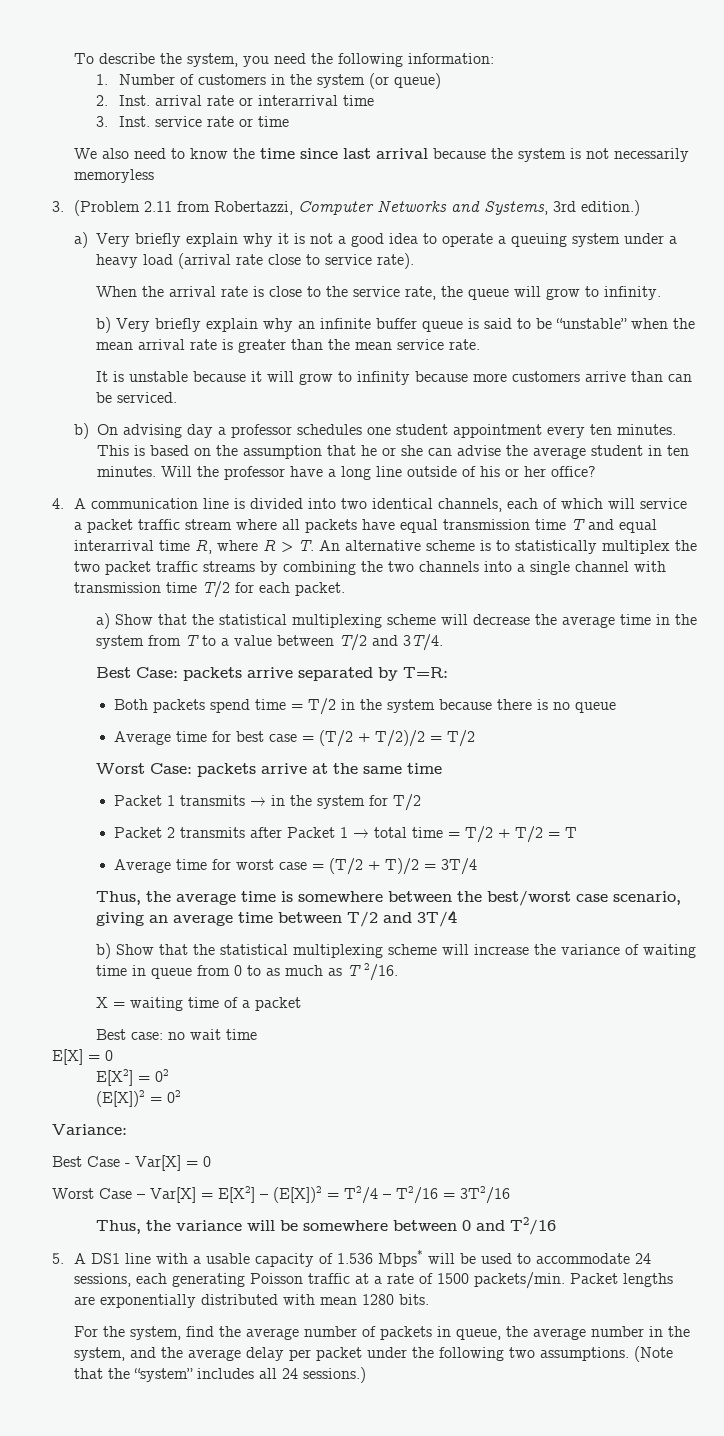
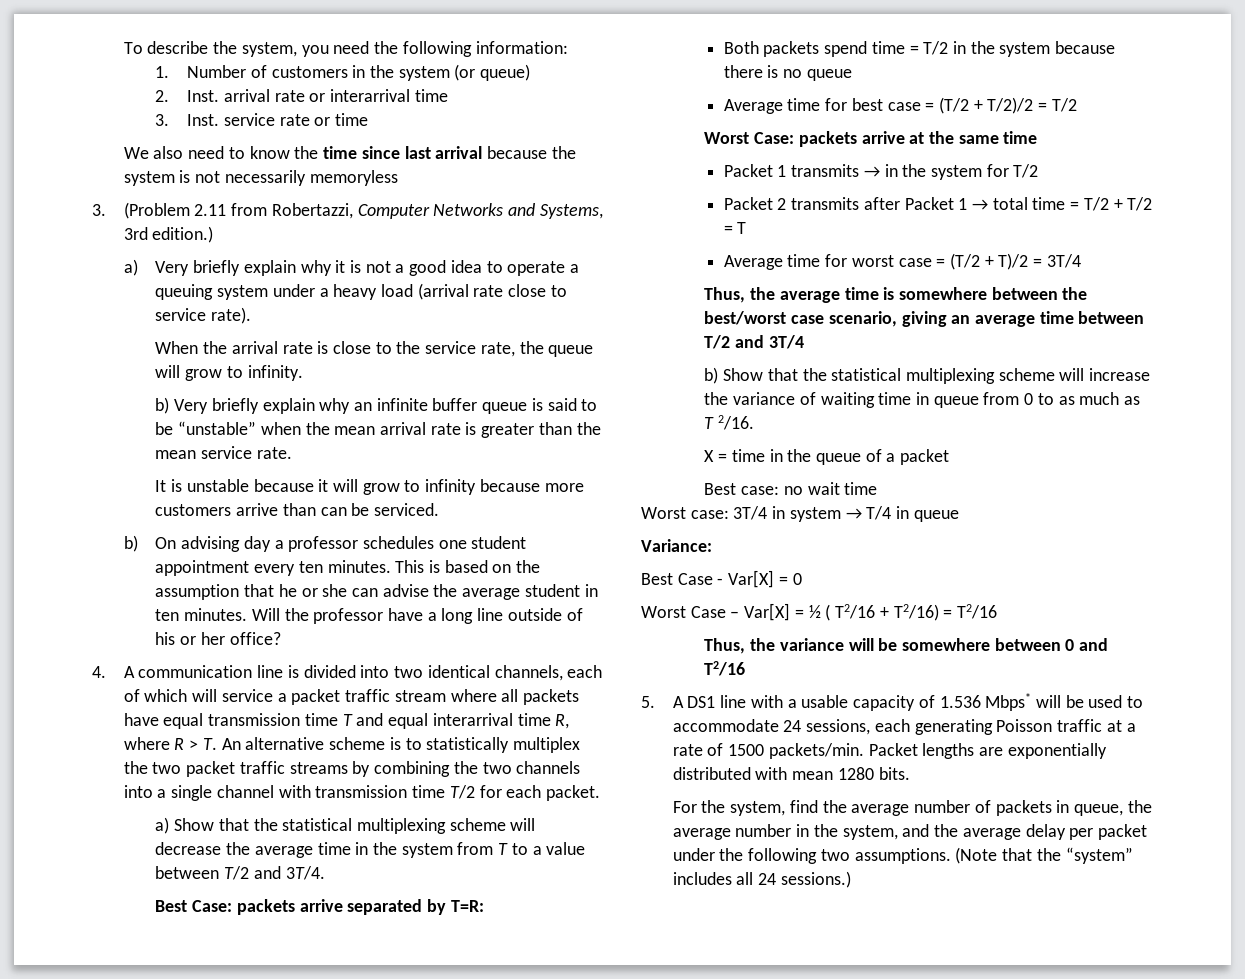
- X = waiting time of a packet
+ X = time in the queue of a packet
- E[X] = 0
- E[X2] = 02
- (E[X])2 = 02
+ Worst case: 3T/4 in system → T/4 in queue
- Worst Case – Var[X] = E[X2] – (E[X])2 = T2/4 – T2/16 = 3T2/16
+ Worst Case – Var[X] = ½ ( T2/16 + T2/16) = T2/16

